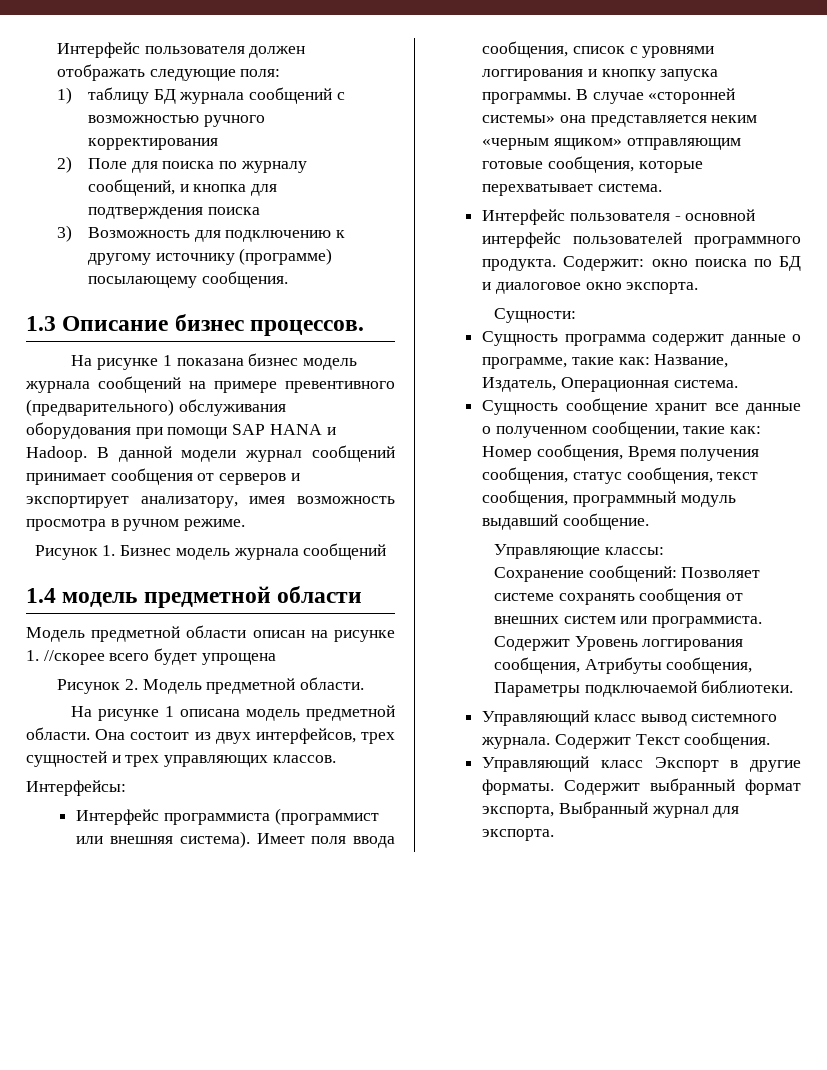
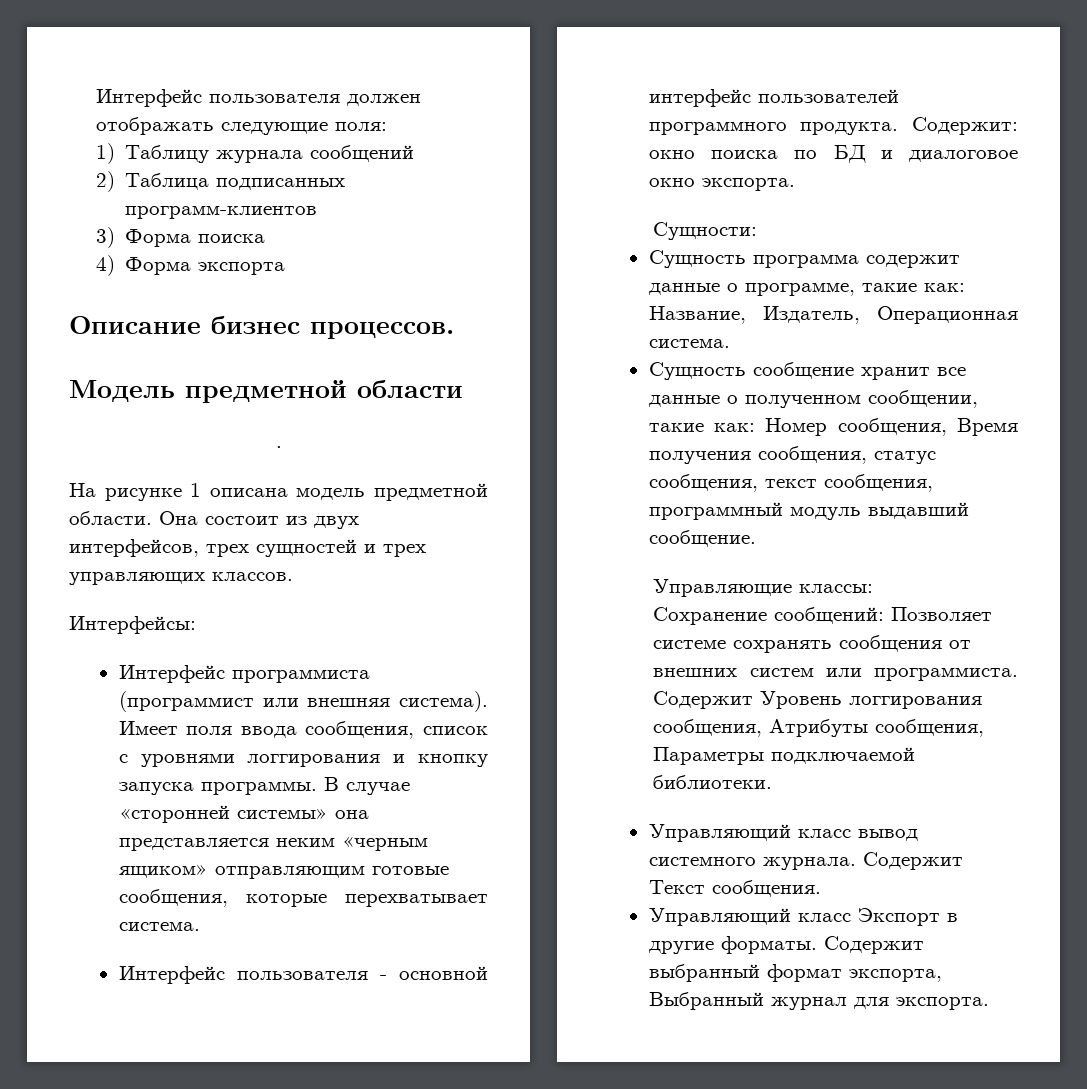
- 1) таблицу БД журнала сообщений с возможностью ручного корректирования
- 2) Поле для поиска по журналу сообщений, и кнопка для подтверждения поиска
- 3) Возможность для подключению к другому источнику (программе) посылающему сообщения.
- 1.3 Описание бизнес процессов.
- На рисунке 1 показана бизнес модель журнала сообщений на примере превентивного (предварительного) обслуживания оборудования при помощи SAP HANA и Hadoop. В данной модели журнал сообщений принимает сообщения от серверов и экспортирует анализатору, имея возможность просмотра в ручном режиме.
- Рисунок 1. Бизнес модель журнала сообщений
- 1.4 модель предметной области
- Модель предметной области описан на рисунке 1. //скорее всего будет упрощена
- Рисунок 2. Модель предметной области.
+ 1) Таблицу журнала сообщений
+ 2) Таблица подписанных программ-клиентов
+ 3) Форма поиска
+ 4) Форма экспорта
+ Описание бизнес процессов.
+ Модель предметной области
+ .

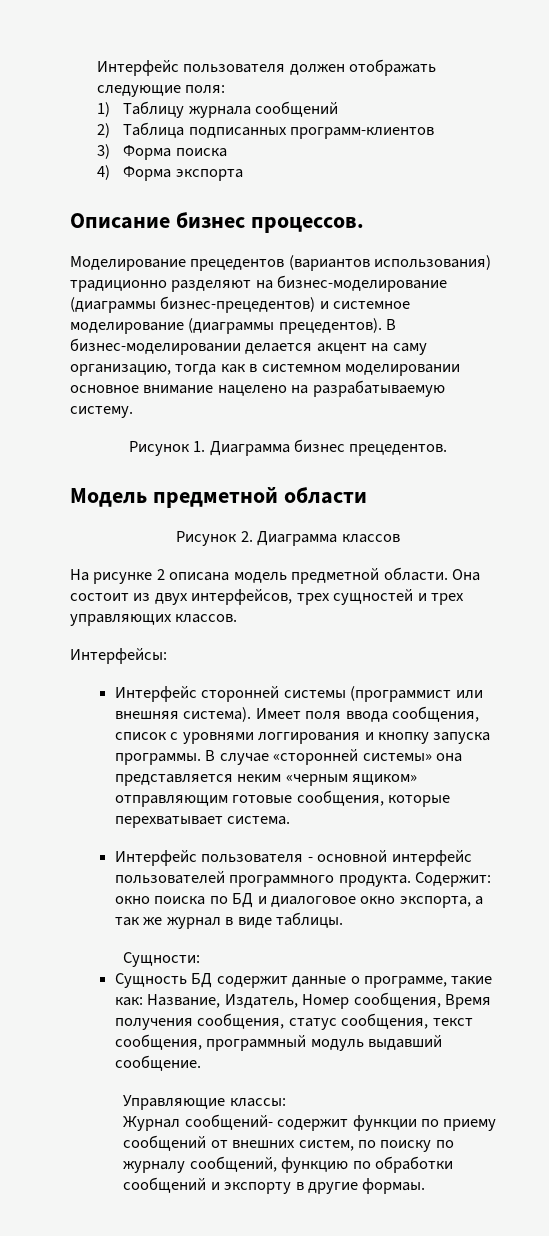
+ Моделирование прецедентов (вариантов использования) традиционно разделяют на бизнес-моделирование (диаграммы бизнес-прецедентов) и системное моделирование (диаграммы прецедентов). В бизнес-моделировании делается акцент на саму организацию, тогда как в системном моделировании основное внимание нацелено на разрабатываемую систему.
+ Рисунок 1. Диаграмма бизнес прецедентов.
- .
+ Рисунок 2. Диаграмма классов
- На рисунке 1 описана модель предметной области.
+ На рисунке 2 описана модель предметной области.
- Интерфейс программиста (программист или внешняя система).
+ Интерфейс сторонней системы (программист или внешняя система).
- Содержит: окно поиска по БД и диалоговое окно экспорта.
+ Содержит: окно поиска по БД и диалоговое окно экспорта, а так же журнал в виде таблицы.
- Сущность программа содержит данные о программе, такие как: Название, Издатель, Операционная система.
- Сущность сообщение хранит все данные о полученном сообщении, такие как: Номер сообщения, Время получения сообщения, статус сообщения, текст сообщения, программный модуль выдавший сообщение.
+ Сущность БД содержит данные о программе, такие как: Название, Издатель, Номер сообщения, Время получения сообщения, статус сообщения, текст сообщения, программный модуль выдавший сообщение.
- Сохранение сообщений: Позволяет системе сохранять сообщения от внешних систем или программиста. Содержит Уровень логгирования сообщения, Атрибуты сообщения, Параметры подключаемой библиотеки.
- Управляющий класс вывод системного журнала. Содержит Текст сообщения.
- Управляющий класс Экспорт в другие форматы. Содержит выбранный формат экспорта, Выбранный журнал для экспорта.
+ Журнал сообщений- содержит функции по приему сообщений от внешних систем, по поиску по журналу сообщений, функцию по обработки сообщений и экспорту в другие формаы.

